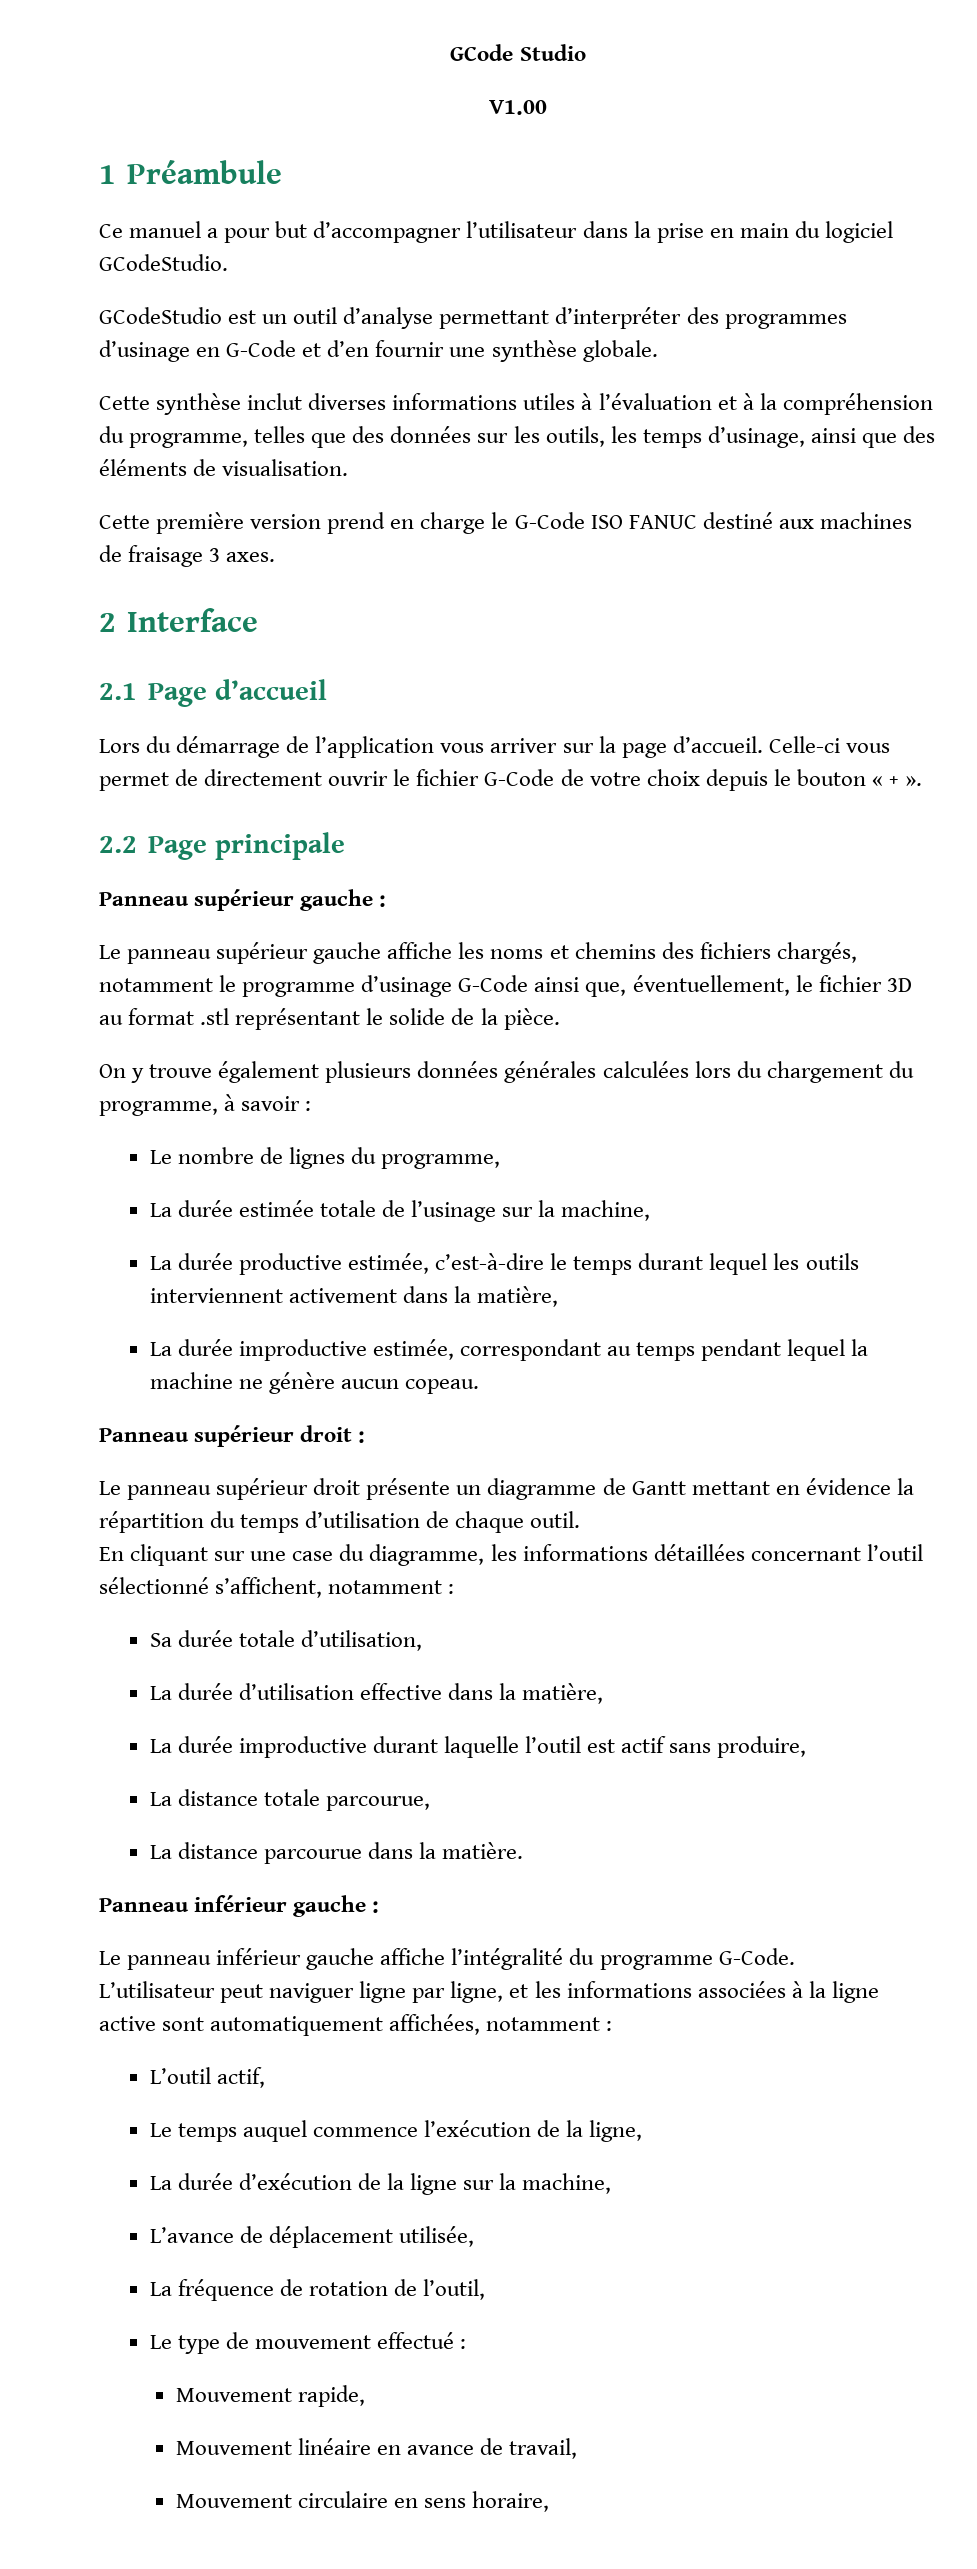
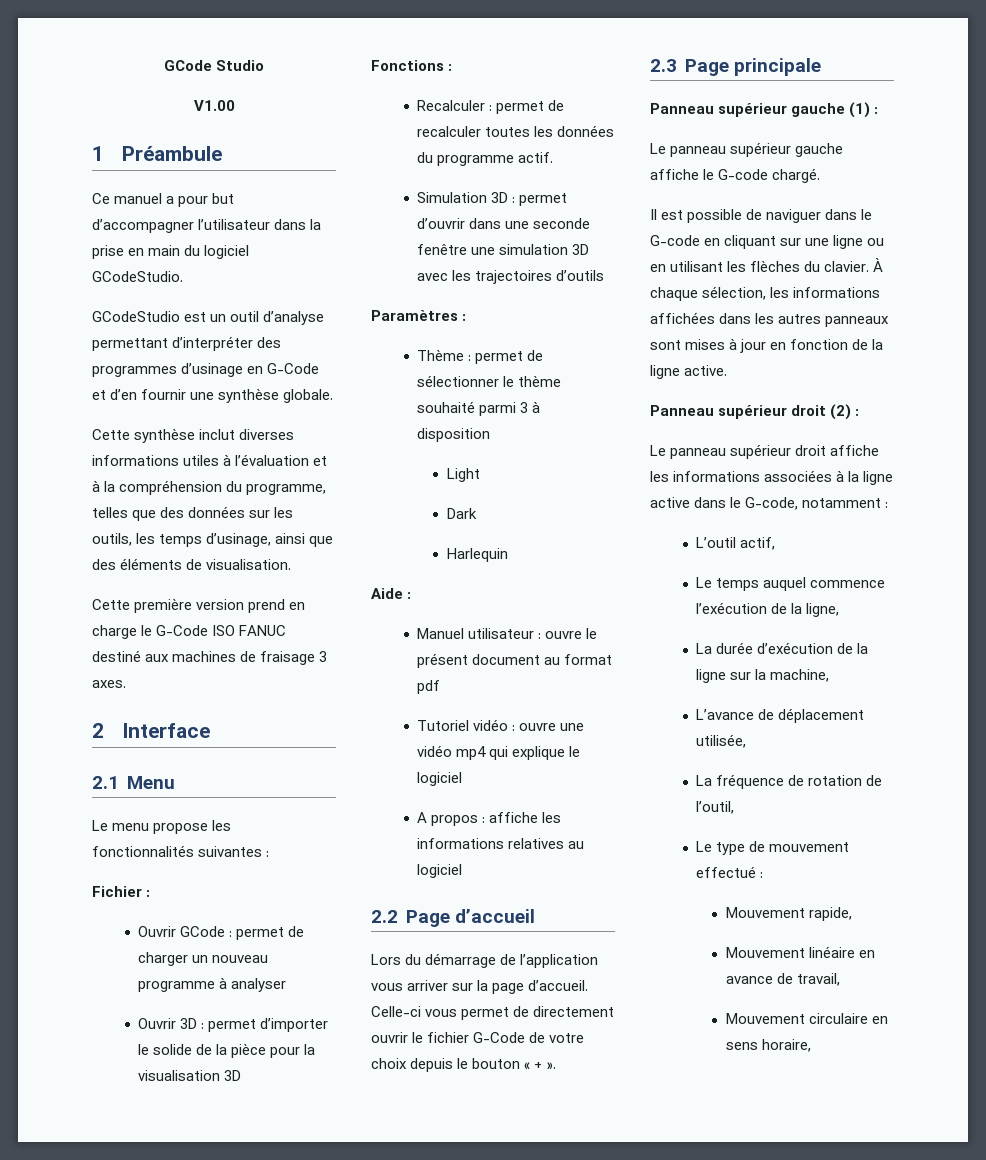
- 2.1 Page d’accueil
+ 2.1 Menu
+ Le menu propose les fonctionnalités suivantes :
+ Fichier :
+ Ouvrir GCode : permet de charger un nouveau programme à analyser
+ Ouvrir 3D : permet d’importer le solide de la pièce pour la visualisation 3D
+ Fonctions :
+ Recalculer : permet de recalculer toutes les données du programme actif.
+ Simulation 3D : permet d’ouvrir dans une seconde fenêtre une simulation 3D avec les trajectoires d’outils
+ Paramètres :
+ Thème : permet de sélectionner le thème souhaité parmi 3 à disposition
+ Light
+ Dark
+ Harlequin
+ Aide :
+ Manuel utilisateur : ouvre le présent document au format pdf
+ Tutoriel vidéo : ouvre une vidéo mp4 qui explique le logiciel
+ A propos : affiche les informations relatives au logiciel
+ 2.2 Page d’accueil
- 2.2 Page principale
+ 2.3 Page principale
- Panneau supérieur gauche :
+ Panneau supérieur gauche (1) :
- Le panneau supérieur gauche affiche les noms et chemins des fichiers chargés, notamment le programme d’usinage G-Code ainsi que, éventuellement, le fichier 3D au format .stl représentant le solide de la pièce.
- On y trouve également plusieurs données générales calculées lors du chargement du programme, à savoir :
- Le nombre de lignes du programme,
- La durée estimée totale de l’usinage sur la machine,
- La durée productive estimée, c’est-à-dire le temps durant lequel les outils interviennent activement dans la matière,
- La durée improductive estimée, correspondant au temps pendant lequel la machine ne génère aucun copeau.
+ Le panneau supérieur gauche affiche le G-code chargé.
+ Il est possible de naviguer dans le G-code en cliquant sur une ligne ou en utilisant les flèches du clavier. À chaque sélection, les informations affichées dans les autres panneaux sont mises à jour en fonction de la ligne active.
- Panneau supérieur droit :
+ Panneau supérieur droit (2) :
- Le panneau supérieur droit présente un diagramme de Gantt mettant en évidence la répartition du temps d’utilisation de chaque outil.
- En cliquant sur une case du diagramme, les informations détaillées concernant l’outil sélectionné s’affichent, notamment :
- Sa durée totale d’utilisation,
- La durée d’utilisation effective dans la matière,
- La durée improductive durant laquelle l’outil est actif sans produire,
- La distance totale parcourue,
- La distance parcourue dans la matière.
- Panneau inférieur gauche :
- Le panneau inférieur gauche affiche l’intégralité du programme G-Code.
- L’utilisateur peut naviguer ligne par ligne, et les informations associées à la ligne active sont automatiquement affichées, notamment :
+ Le panneau supérieur droit affiche les informations associées à la ligne active dans le G-code, notamment :

